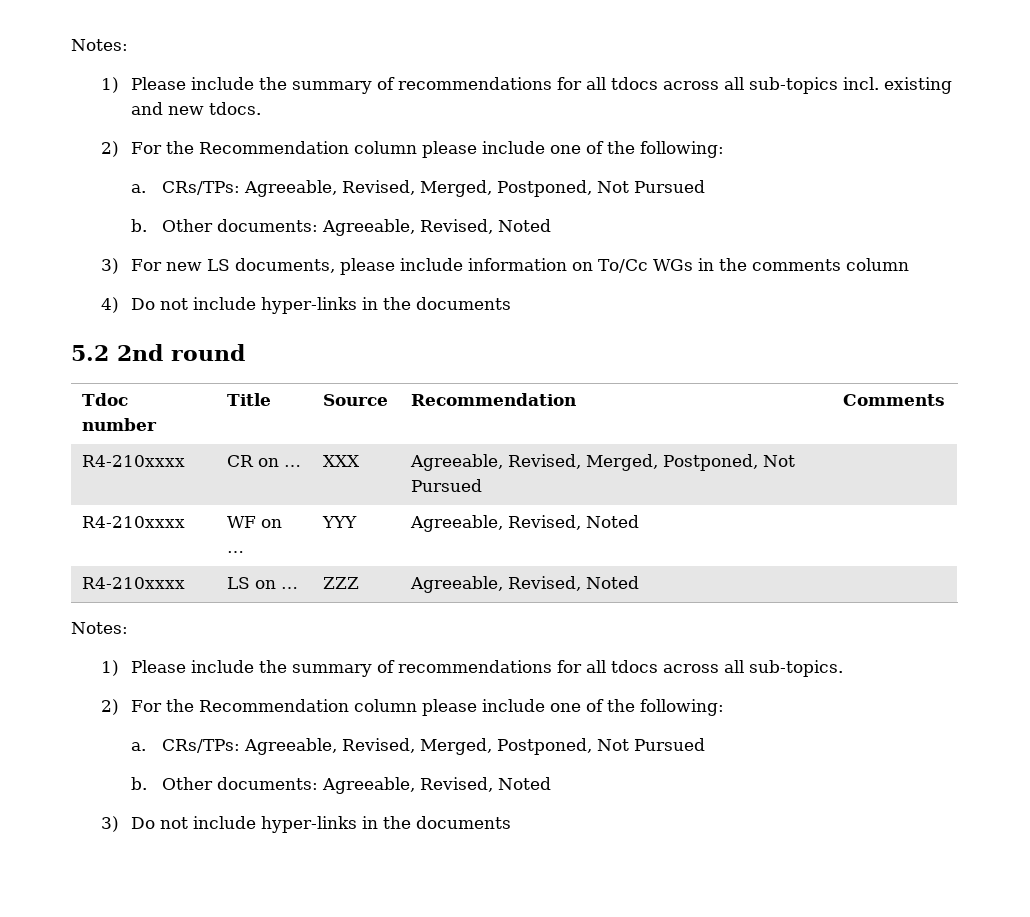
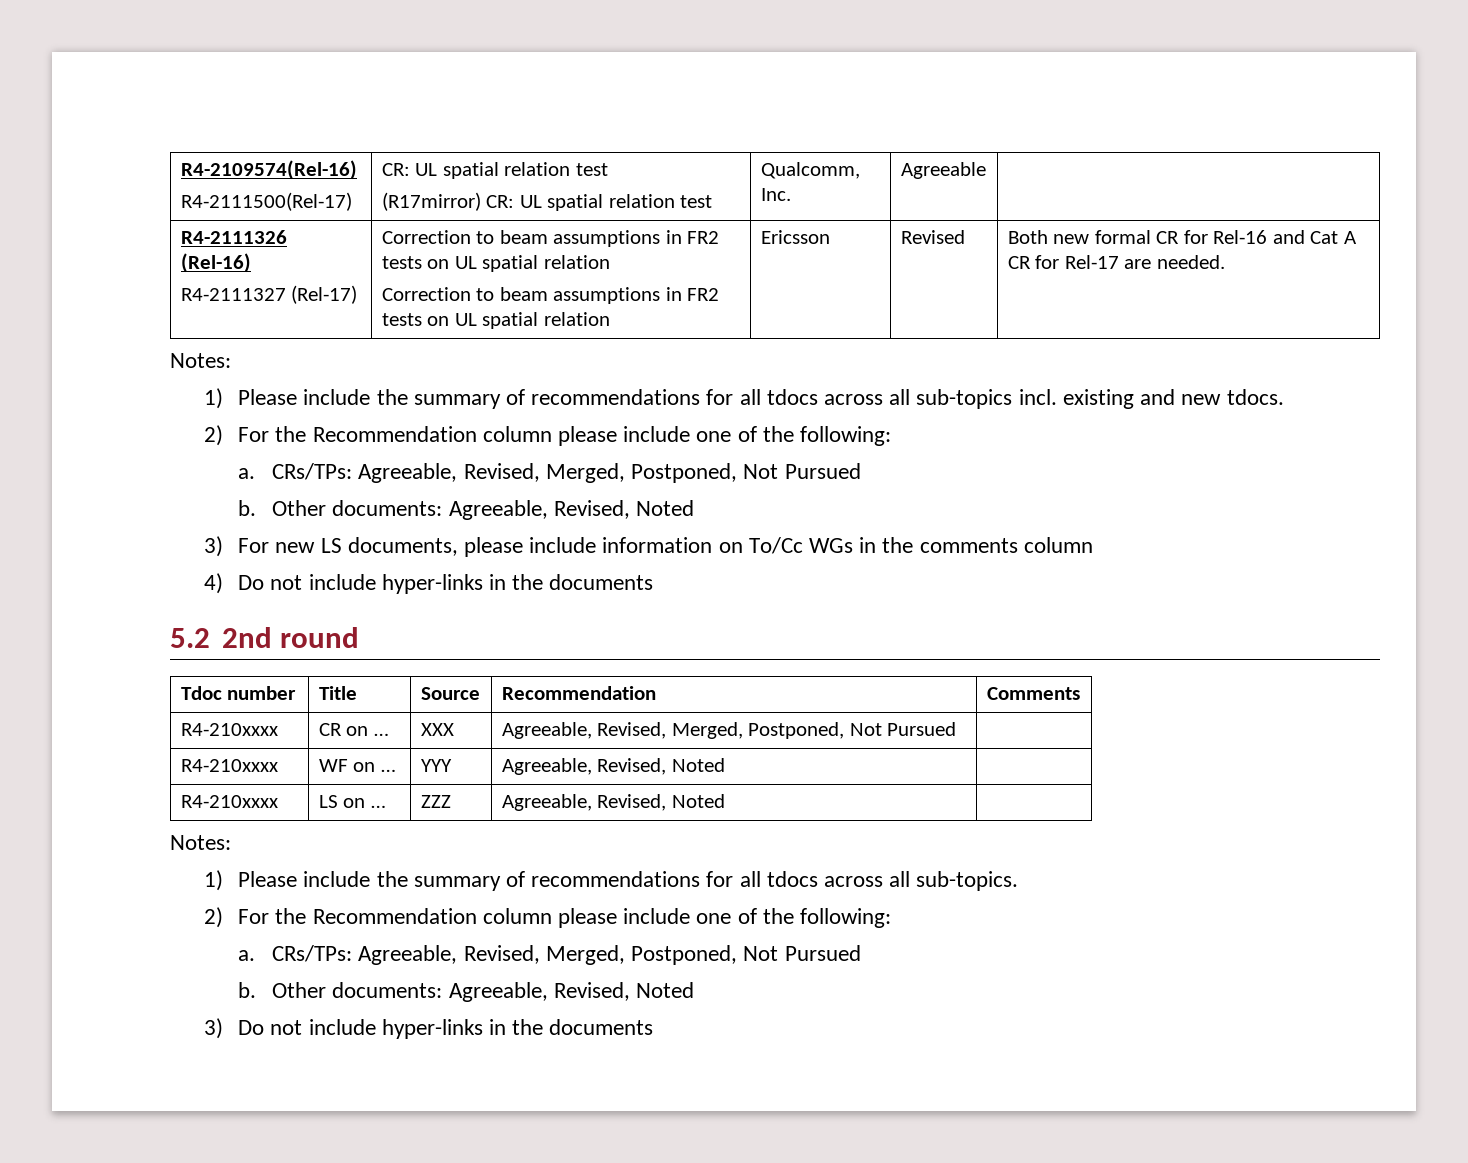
+ R4-2109574(Rel-16)
+ R4-2111500(Rel-17) | CR: UL spatial relation test
+ (R17mirror) CR: UL spatial relation test | Qualcomm, Inc. | Agreeable |
+ R4-2111326 (Rel-16)
+ R4-2111327 (Rel-17) | Correction to beam assumptions in FR2 tests on UL spatial relation
+ Correction to beam assumptions in FR2 tests on UL spatial relation | Ericsson | Revised | Both new formal CR for Rel-16 and Cat A CR for Rel-17 are needed.

